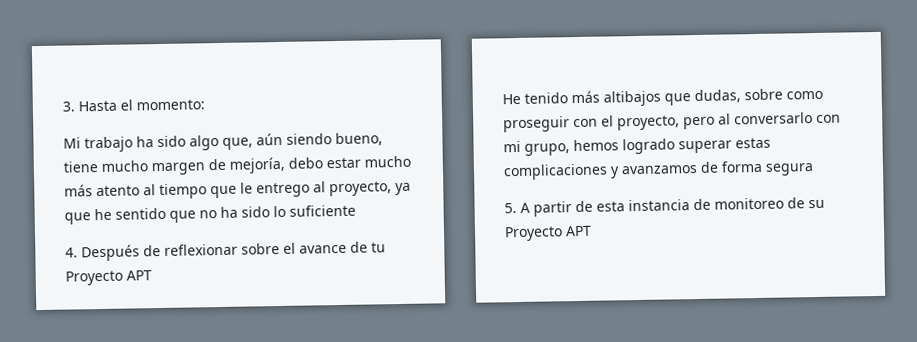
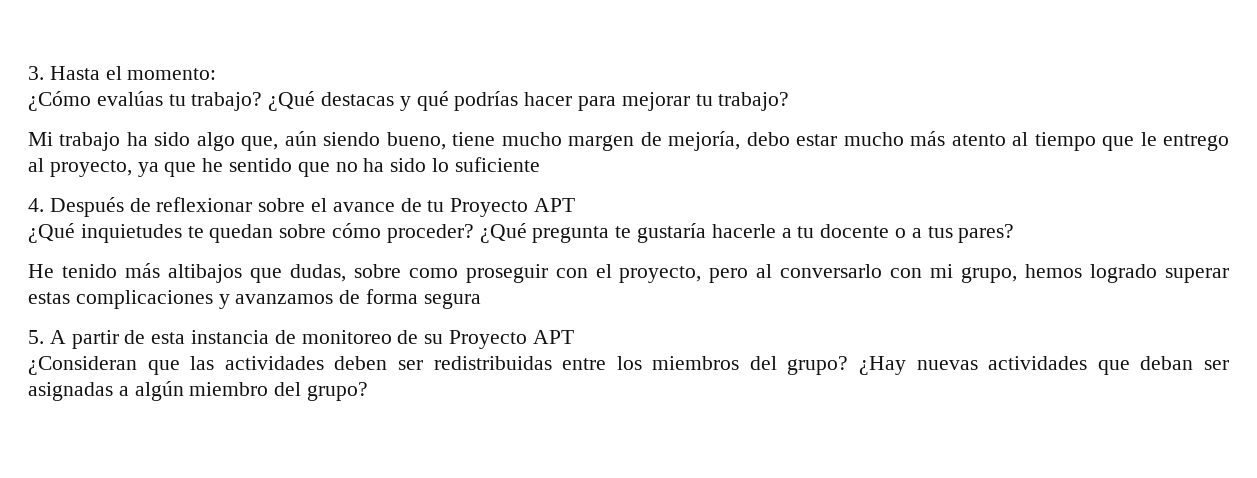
+ ¿Cómo evalúas tu trabajo? ¿Qué destacas y qué podrías hacer para mejorar tu trabajo?
+ ¿Qué inquietudes te quedan sobre cómo proceder? ¿Qué pregunta te gustaría hacerle a tu docente o a tus pares?
+ ¿Consideran que las actividades deben ser redistribuidas entre los miembros del grupo? ¿Hay nuevas actividades que deban ser asignadas a algún miembro del grupo?

